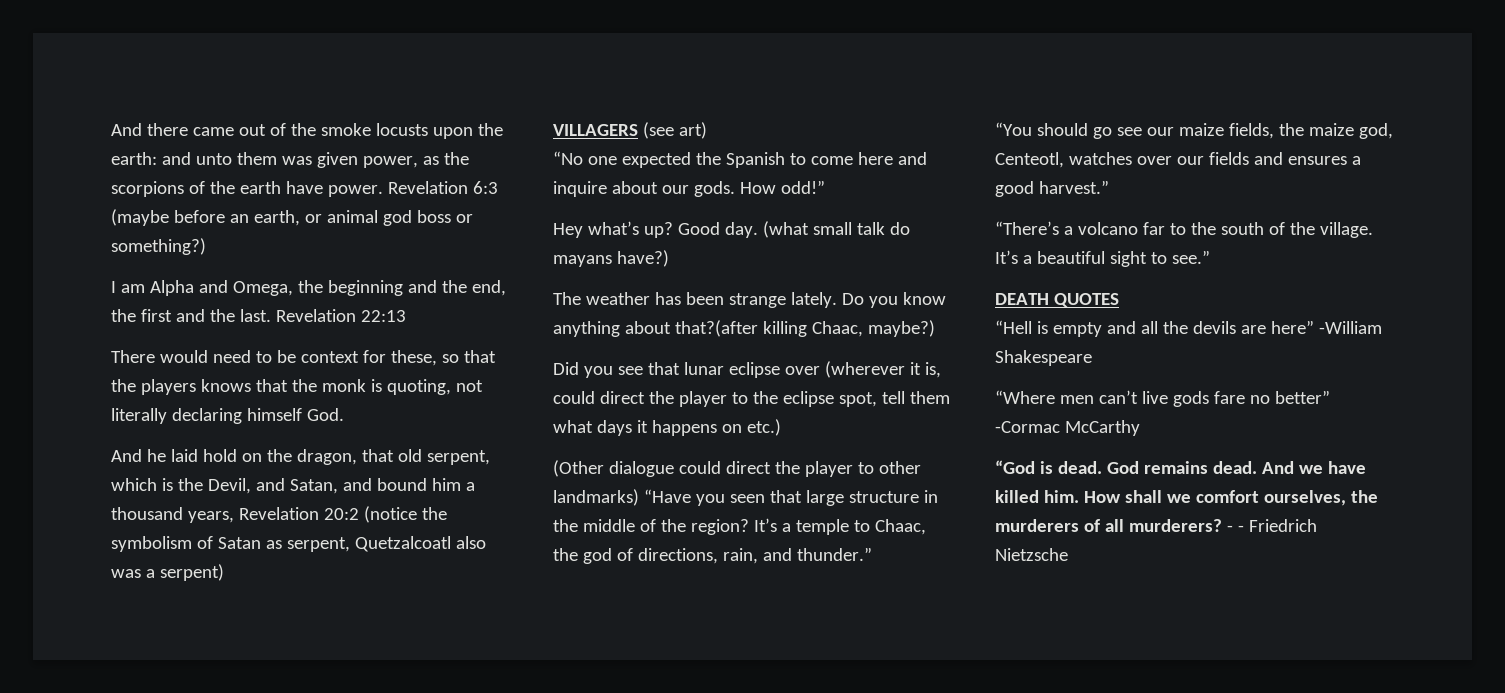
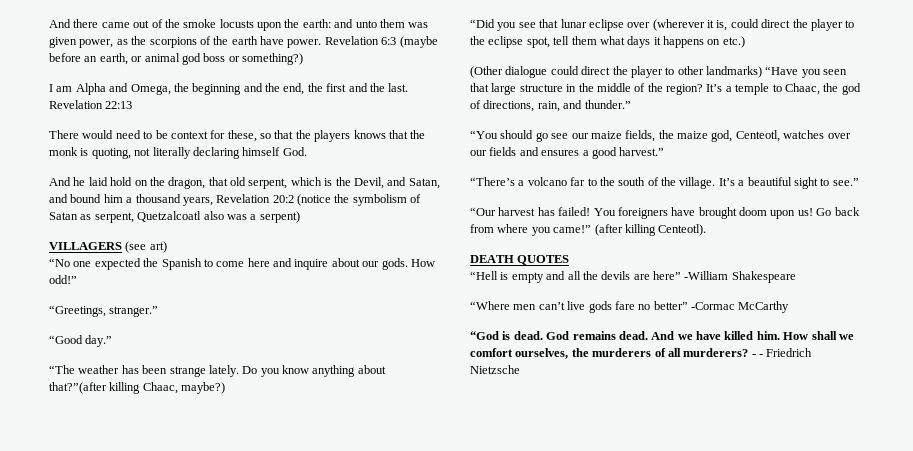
- Hey what’s up? Good day. (what small talk do mayans have?)
- The weather has been strange lately.
+ “Greetings, stranger.”
+ “Good day.”
+ “The weather has been strange lately.
- Do you know anything about that?(after killing Chaac, maybe?)
+ Do you know anything about that?”(after killing Chaac, maybe?)
- Did you see that lunar eclipse over (wherever it is, could direct the player to the eclipse spot, tell them what days it happens on etc.)
+ “Did you see that lunar eclipse over (wherever it is, could direct the player to the eclipse spot, tell them what days it happens on etc.)
+ “Our harvest has failed! You foreigners have brought doom upon us! Go back from where you came!” (after killing Centeotl).

